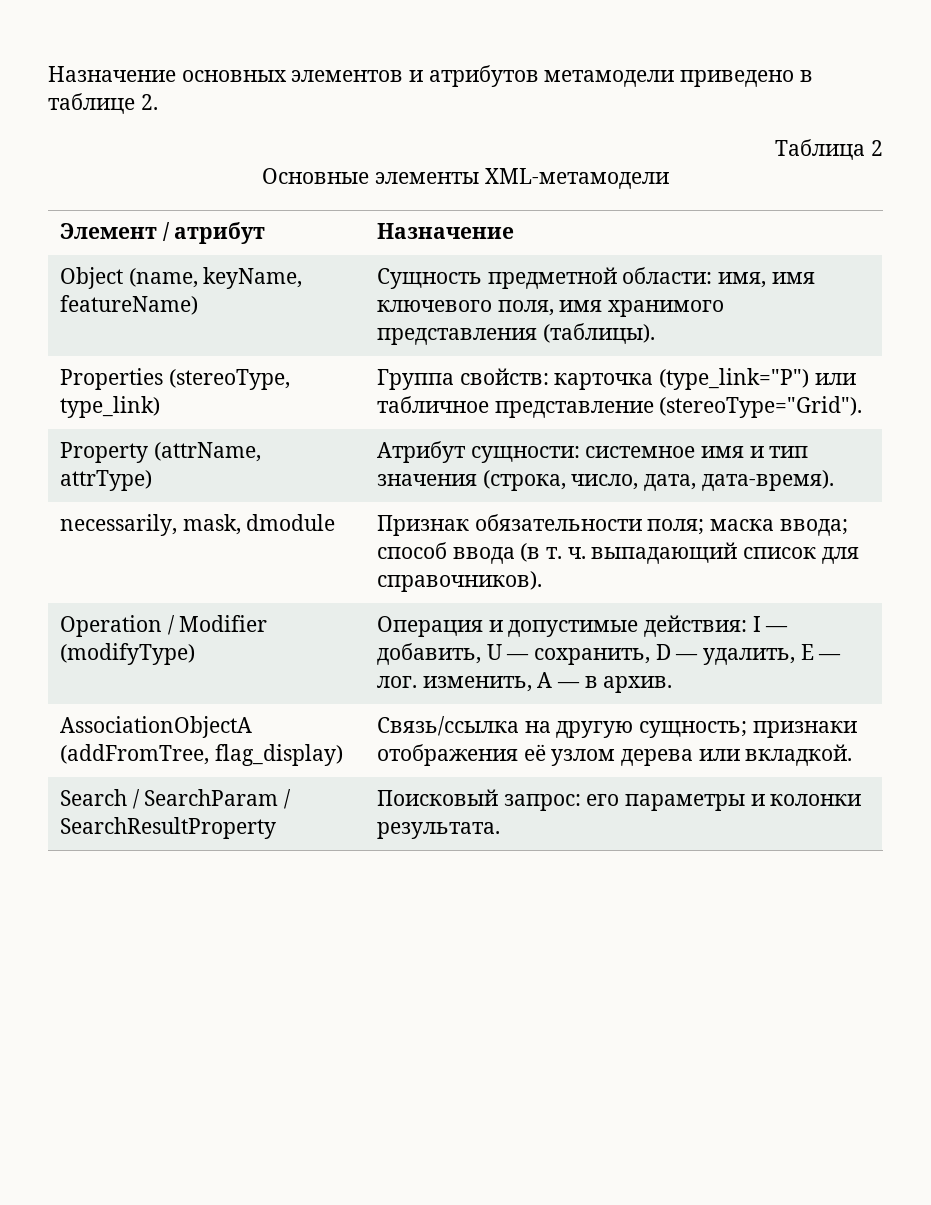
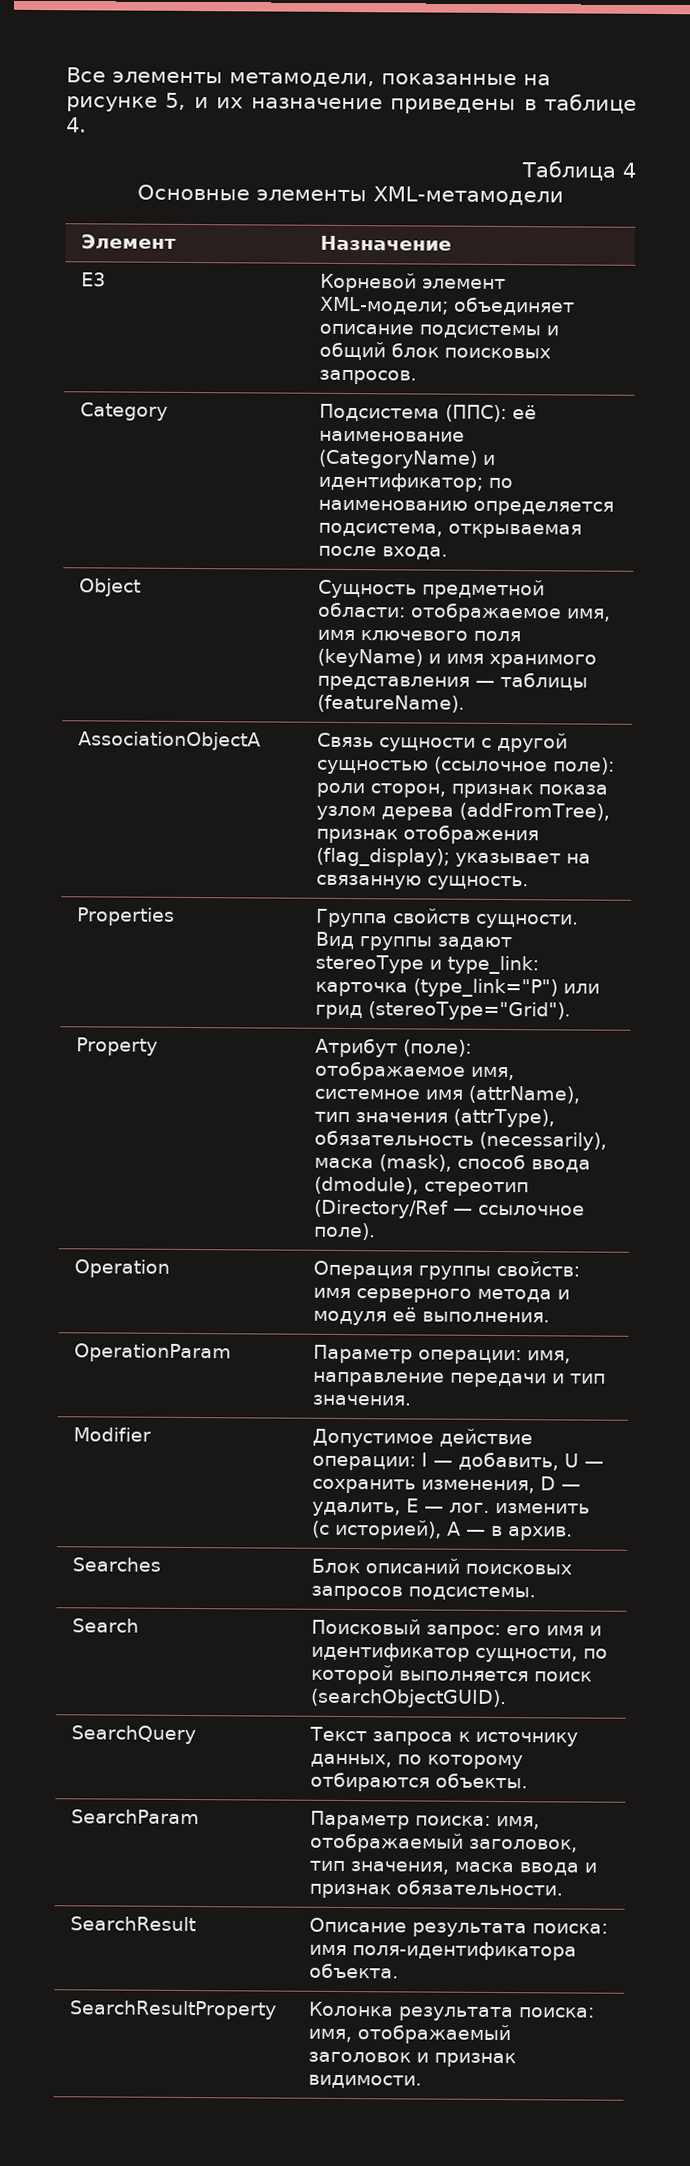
- Назначение основных элементов и атрибутов метамодели приведено в таблице 2.
+ Все элементы метамодели, показанные на рисунке 5, и их назначение приведены в таблице 4.
- Таблица 2
+ Таблица 4
- Элемент / атрибут | Назначение
+ Элемент | Назначение
- Object (name, keyName, featureName) | Сущность предметной области: имя, имя ключевого поля, имя хранимого представления (таблицы).
+ E3 | Корневой элемент XML-модели; объединяет описание подсистемы и общий блок поисковых запросов.
+ Category | Подсистема (ППС): её наименование (CategoryName) и идентификатор; по наименованию определяется подсистема, открываемая после входа.
+ Object | Сущность предметной области: отображаемое имя, имя ключевого поля (keyName) и имя хранимого представления — таблицы (featureName).
+ AssociationObjectA | Связь сущности с другой сущностью (ссылочное поле): роли сторон, признак показа узлом дерева (addFromTree), признак отображения (flag_display); указывает на связанную сущность.
- Properties (stereoType, type_link) | Группа свойств: карточка (type_link="P") или табличное представление (stereoType="Grid").
+ Properties | Группа свойств сущности. Вид группы задают stereoType и type_link: карточка (type_link="P") или грид (stereoType="Grid").
- Property (attrName, attrType) | Атрибут сущности: системное имя и тип значения (строка, число, дата, дата-время).
- necessarily, mask, dmodule | Признак обязательности поля; маска ввода; способ ввода (в т. ч. выпадающий список для справочников).
- Operation / Modifier (modifyType) | Операция и допустимые действия: I — добавить, U — сохранить, D — удалить, E — лог. изменить, A — в архив.
+ Property | Атрибут (поле): отображаемое имя, системное имя (attrName), тип значения (attrType), обязательность (necessarily), маска (mask), способ ввода (dmodule), стереотип (Directory/Ref — ссылочное поле).
+ Operation | Операция группы свойств: имя серверного метода и модуля её выполнения.
+ OperationParam | Параметр операции: имя, направление передачи и тип значения.
+ Modifier | Допустимое действие операции: I — добавить, U — сохранить изменения, D — удалить, E — лог. изменить (с историей), A — в архив.
- AssociationObjectA (addFromTree, flag_display) | Связь/ссылка на другую сущность; признаки отображения её узлом дерева или вкладкой.
- Search / SearchParam / SearchResultProperty | Поисковый запрос: его параметры и колонки результата.
+ Searches | Блок описаний поисковых запросов подсистемы.
+ Search | Поисковый запрос: его имя и идентификатор сущности, по которой выполняется поиск (searchObjectGUID).
+ SearchQuery | Текст запроса к источнику данных, по которому отбираются объекты.
+ SearchParam | Параметр поиска: имя, отображаемый заголовок, тип значения, маска ввода и признак обязательности.
+ SearchResult | Описание результата поиска: имя поля-идентификатора объекта.
+ SearchResultProperty | Колонка результата поиска: имя, отображаемый заголовок и признак видимости.

